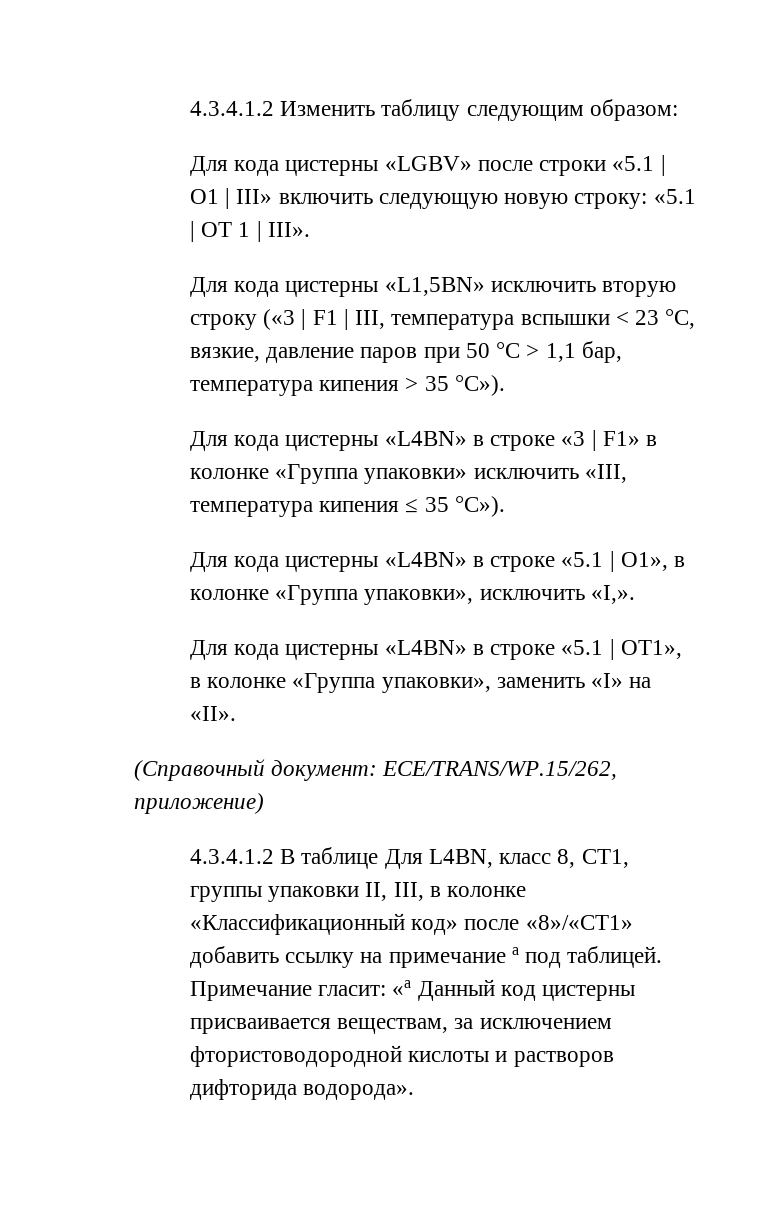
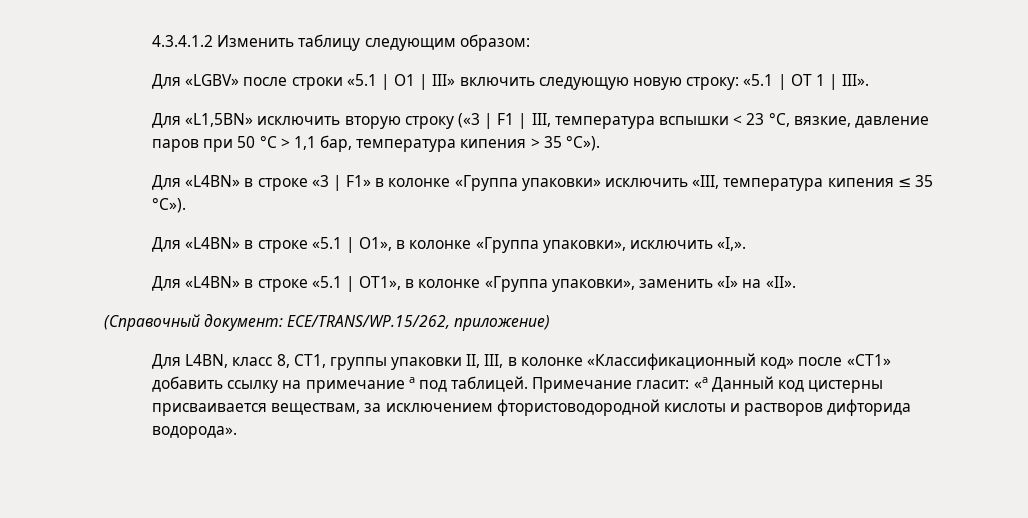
- Для кода цистерны «LGBV» после строки «5.1 | O1 | III» включить следующую новую строку: «5.1 | OT 1 | III».
+ Для «LGBV» после строки «5.1 | O1 | III» включить следующую новую строку: «5.1 | OT 1 | III».
- Для кода цистерны «L1,5BN» исключить вторую строку («3 | F1 | III, температура вспышки < 23 °C, вязкие, давление паров при 50 °C > 1,1 бар, температура кипения > 35 °C»).
+ Для «L1,5BN» исключить вторую строку («3 | F1 | III, температура вспышки < 23 °C, вязкие, давление паров при 50 °C > 1,1 бар, температура кипения > 35 °C»).
- Для кода цистерны «L4BN» в строке «3 | F1» в колонке «Группа упаковки» исключить «III, температура кипения ≤ 35 °C»).
+ Для «L4BN» в строке «3 | F1» в колонке «Группа упаковки» исключить «III, температура кипения ≤ 35 °C»).
- Для кода цистерны «L4BN» в строке «5.1 | O1», в колонке «Группа упаковки», исключить «I,».
+ Для «L4BN» в строке «5.1 | O1», в колонке «Группа упаковки», исключить «I,».
- Для кода цистерны «L4BN» в строке «5.1 | OT1», в колонке «Группа упаковки», заменить «I» на «II».
+ Для «L4BN» в строке «5.1 | OT1», в колонке «Группа упаковки», заменить «I» на «II».
- 4.3.4.1.2 В таблице Для L4BN, класс 8, CT1, группы упаковки II, III, в колонке «Классификационный код» после «8»/«CT1» добавить ссылку на примечание a под таблицей.
+ Для L4BN, класс 8, CT1, группы упаковки II, III, в колонке «Классификационный код» после «CT1» добавить ссылку на примечание a под таблицей.

